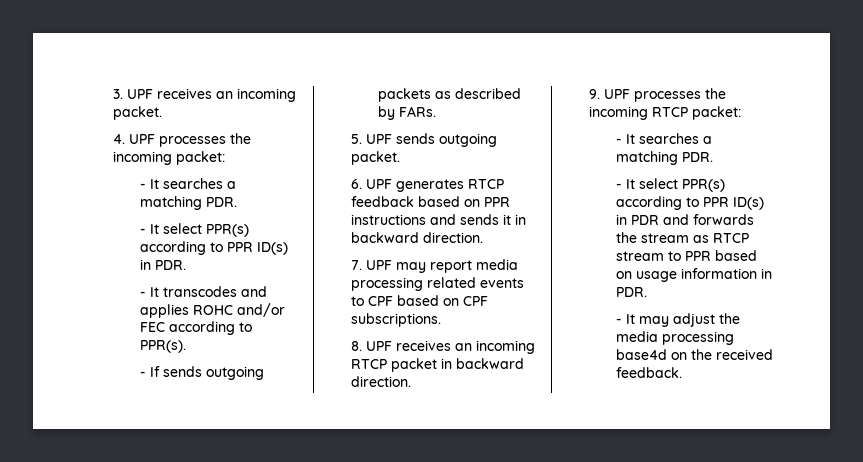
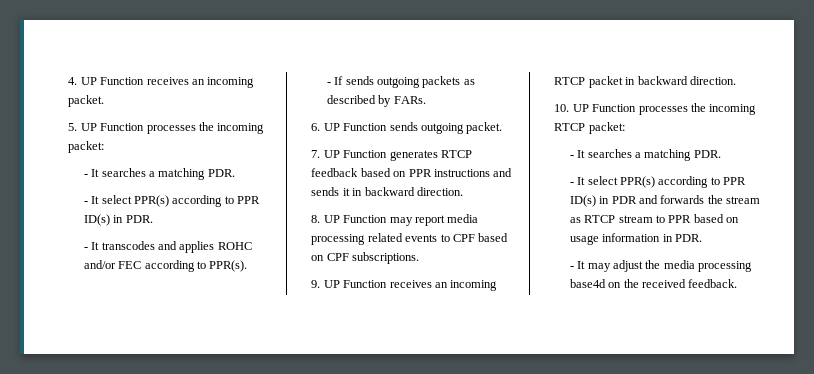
- 3. UPF receives an incoming packet.
+ 4. UP Function receives an incoming packet.
- 4. UPF processes the incoming packet:
+ 5. UP Function processes the incoming packet:
- 5. UPF sends outgoing packet.
+ 6. UP Function sends outgoing packet.
- 6. UPF generates RTCP feedback based on PPR instructions and sends it in backward direction.
+ 7. UP Function generates RTCP feedback based on PPR instructions and sends it in backward direction.
- 7. UPF may report media processing related events to CPF based on CPF subscriptions.
+ 8. UP Function may report media processing related events to CPF based on CPF subscriptions.
- 8. UPF receives an incoming RTCP packet in backward direction.
+ 9. UP Function receives an incoming RTCP packet in backward direction.
- 9. UPF processes the incoming RTCP packet:
+ 10. UP Function processes the incoming RTCP packet:

